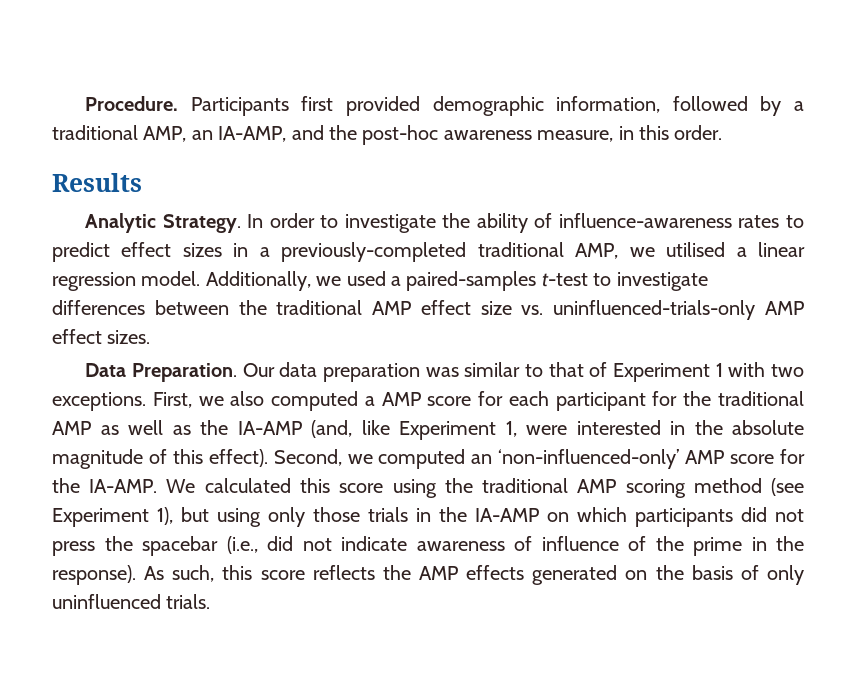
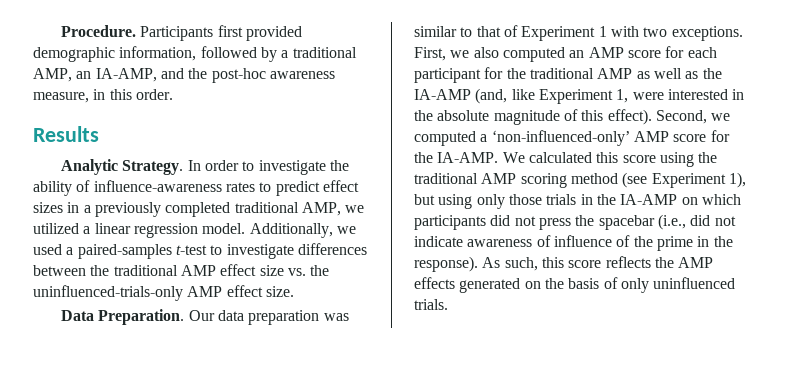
- In order to investigate the ability of influence-awareness rates to predict effect sizes in a previously-completed traditional AMP, we utilised a linear regression model.
+ In order to investigate the ability of influence-awareness rates to predict effect sizes in a previously completed traditional AMP, we utilized a linear regression model.
- Additionally, we used a paired-samples t-test to investigate differences between the traditional AMP effect size vs. uninfluenced-trials-only AMP effect sizes.
+ Additionally, we used a paired-samples t-test to investigate differences between the traditional AMP effect size vs. the uninfluenced-trials-only AMP effect size.
- First, we also computed a AMP score for each participant for the traditional AMP as well as the IA-AMP (and, like Experiment 1, were interested in the absolute magnitude of this effect).
+ First, we also computed an AMP score for each participant for the traditional AMP as well as the IA-AMP (and, like Experiment 1, were interested in the absolute magnitude of this effect).
- Second, we computed an ‘non-influenced-only’ AMP score for the IA-AMP.
+ Second, we computed a ‘non-influenced-only’ AMP score for the IA-AMP.

